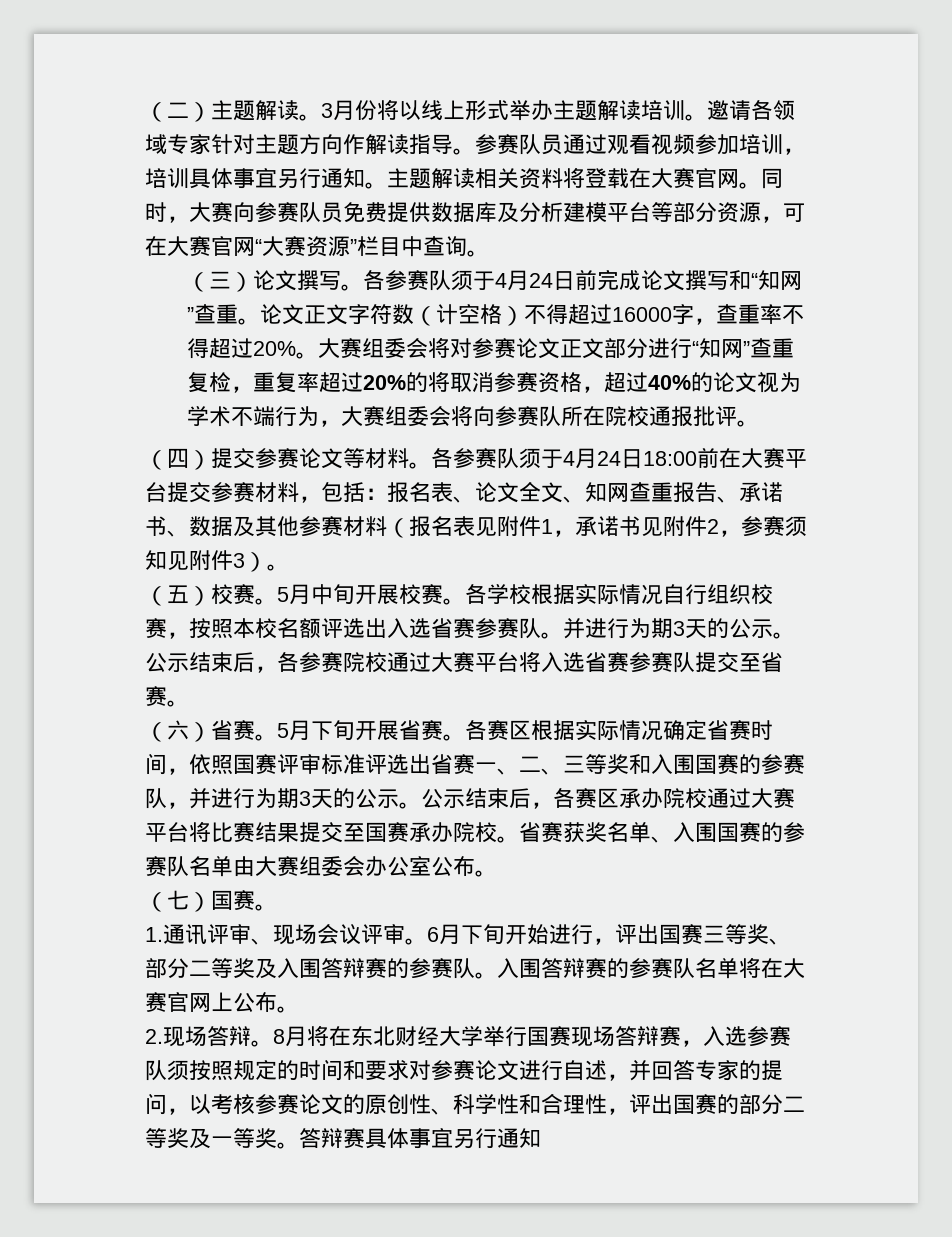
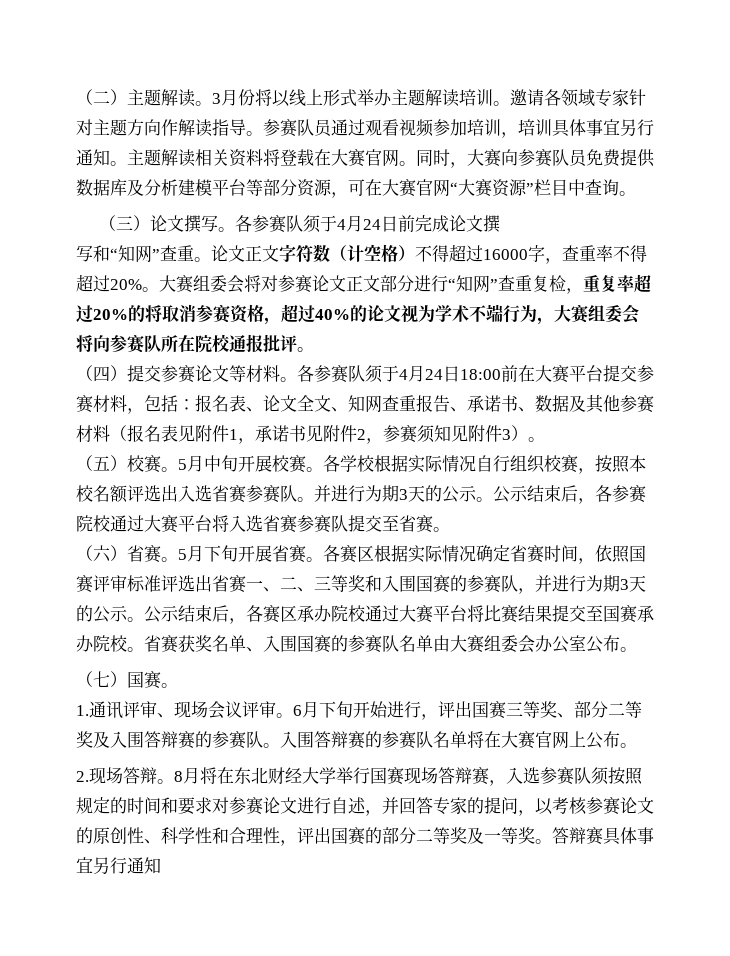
- 各参赛队须于4月24日前完成论文撰写和“知网”查重。
+ 各参赛队须于4月24日前完成论文撰
+ 写和“知网”查重。

